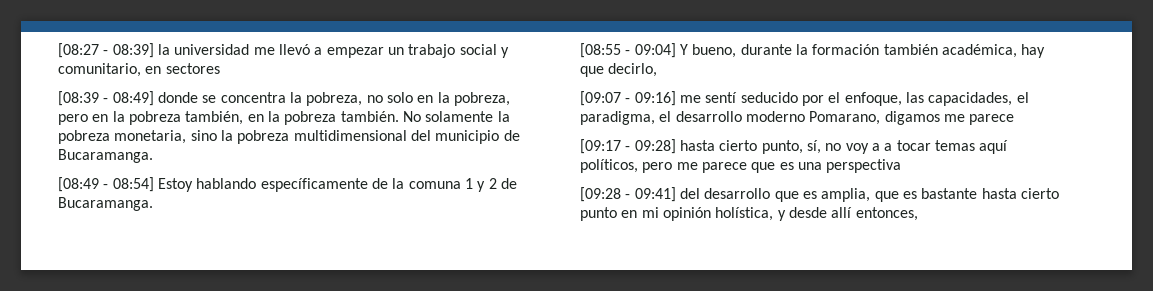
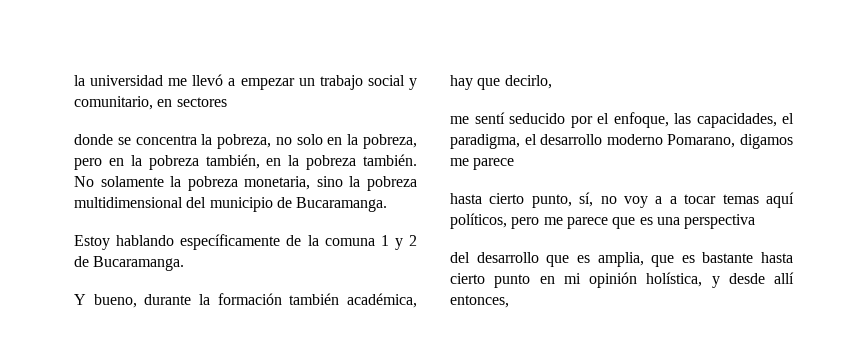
- [08:27 - 08:39] la universidad me llevó a empezar un trabajo social y comunitario, en sectores
+ la universidad me llevó a empezar un trabajo social y comunitario, en sectores
- [08:39 - 08:49] donde se concentra la pobreza, no solo en la pobreza, pero en la pobreza también, en la pobreza también.
+ donde se concentra la pobreza, no solo en la pobreza, pero en la pobreza también, en la pobreza también.
- [08:49 - 08:54] Estoy hablando específicamente de la comuna 1 y 2 de Bucaramanga.
+ Estoy hablando específicamente de la comuna 1 y 2 de Bucaramanga.
- [08:55 - 09:04] Y bueno, durante la formación también académica, hay que decirlo,
+ Y bueno, durante la formación también académica, hay que decirlo,
- [09:07 - 09:16] me sentí seducido por el enfoque, las capacidades, el paradigma, el desarrollo moderno Pomarano, digamos me parece
+ me sentí seducido por el enfoque, las capacidades, el paradigma, el desarrollo moderno Pomarano, digamos me parece
- [09:17 - 09:28] hasta cierto punto, sí, no voy a a tocar temas aquí políticos, pero me parece que es una perspectiva
+ hasta cierto punto, sí, no voy a a tocar temas aquí políticos, pero me parece que es una perspectiva
- [09:28 - 09:41] del desarrollo que es amplia, que es bastante hasta cierto punto en mi opinión holística, y desde allí entonces,
+ del desarrollo que es amplia, que es bastante hasta cierto punto en mi opinión holística, y desde allí entonces,

